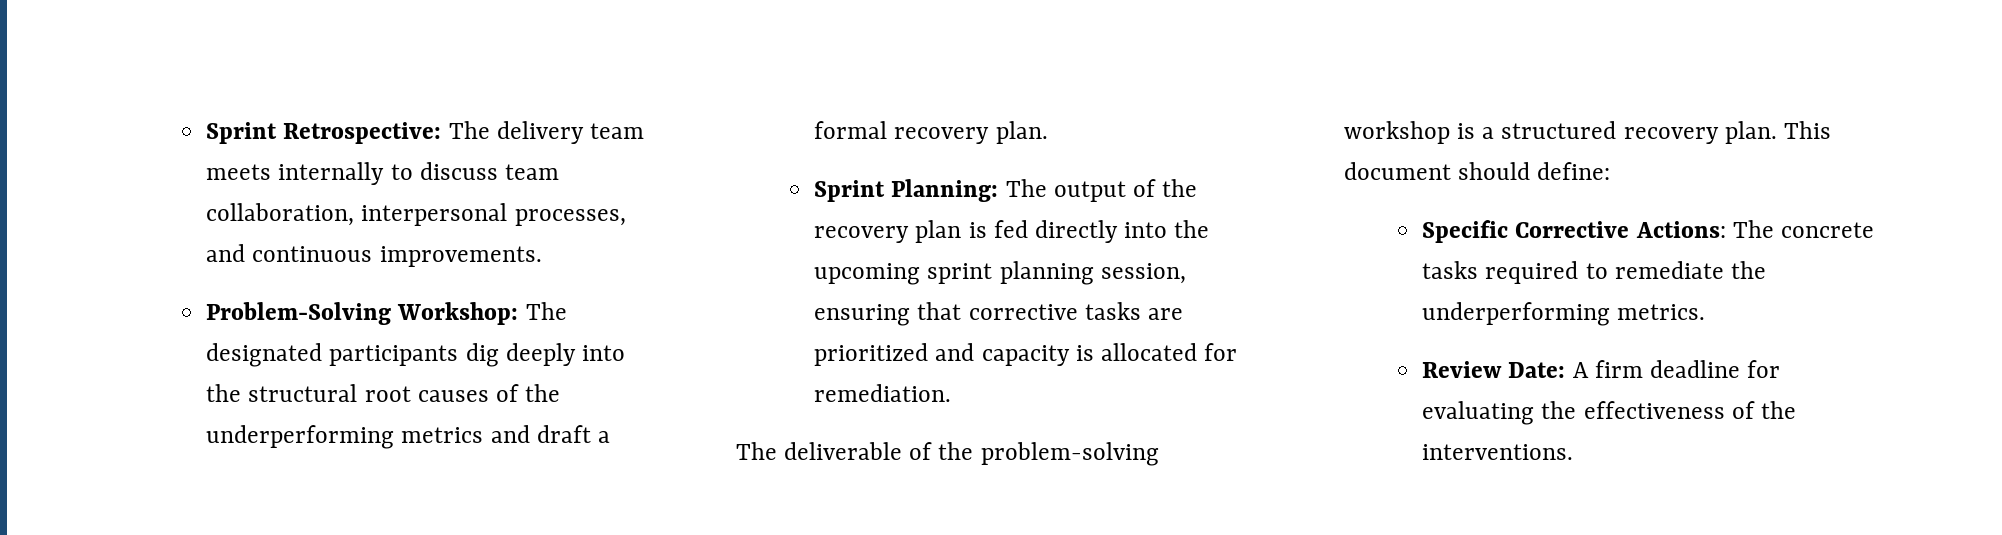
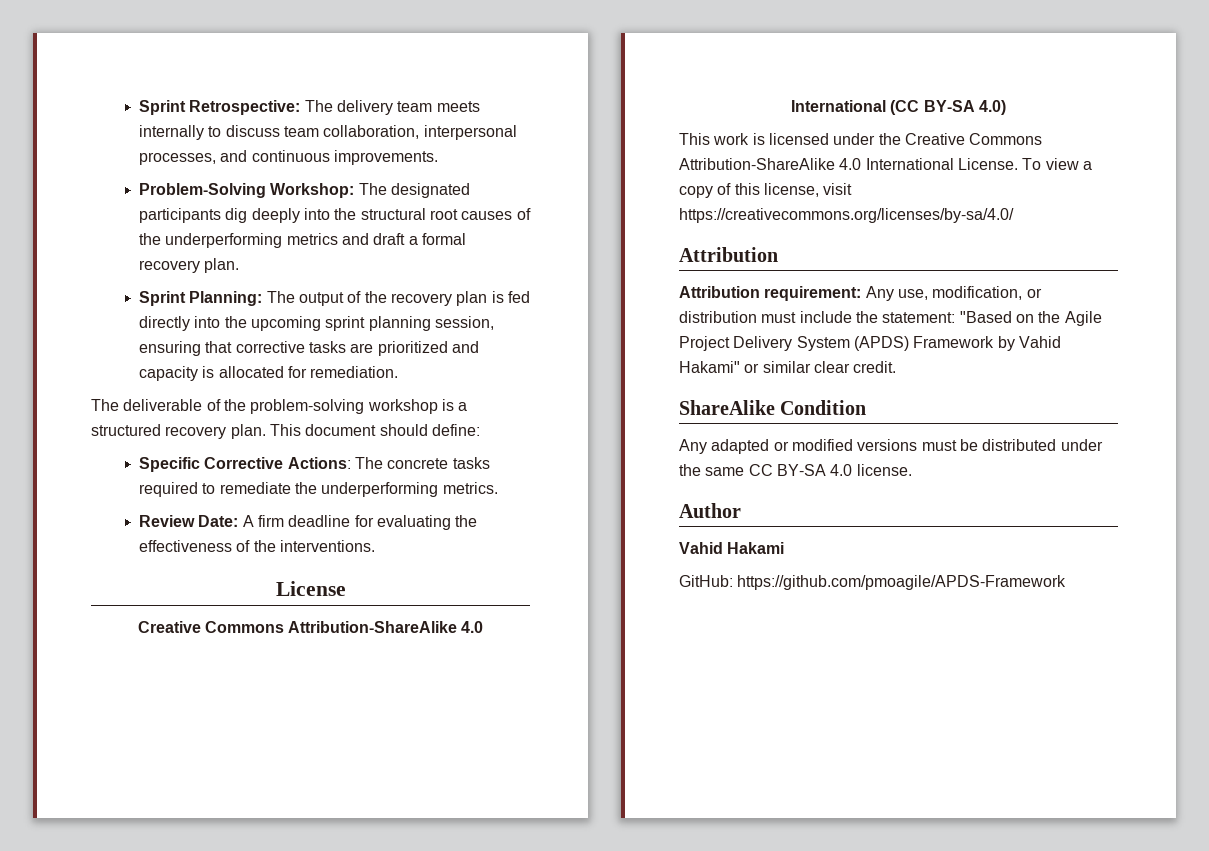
+ License
+ Creative Commons Attribution-ShareAlike 4.0 International (CC BY-SA 4.0)
+ This work is licensed under the Creative Commons Attribution-ShareAlike 4.0 International License. To view a copy of this license, visit https://creativecommons.org/licenses/by-sa/4.0/
+ Attribution
+ Attribution requirement: Any use, modification, or distribution must include the statement: "Based on the Agile Project Delivery System (APDS) Framework by Vahid Hakami" or similar clear credit.
+ ShareAlike Condition
+ Any adapted or modified versions must be distributed under the same CC BY-SA 4.0 license.
+ Author
+ Vahid Hakami
+ GitHub: https://github.com/pmoagile/APDS-Framework

